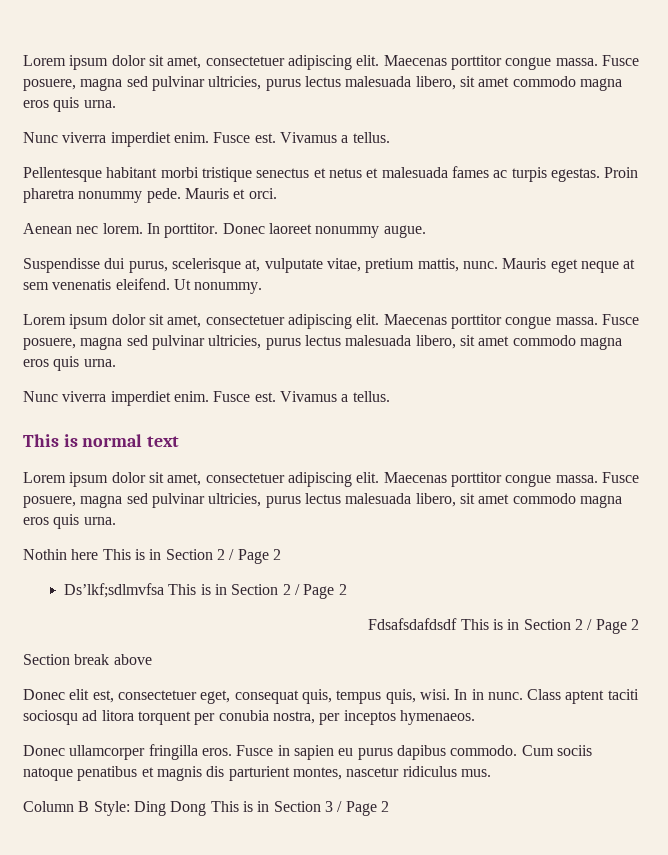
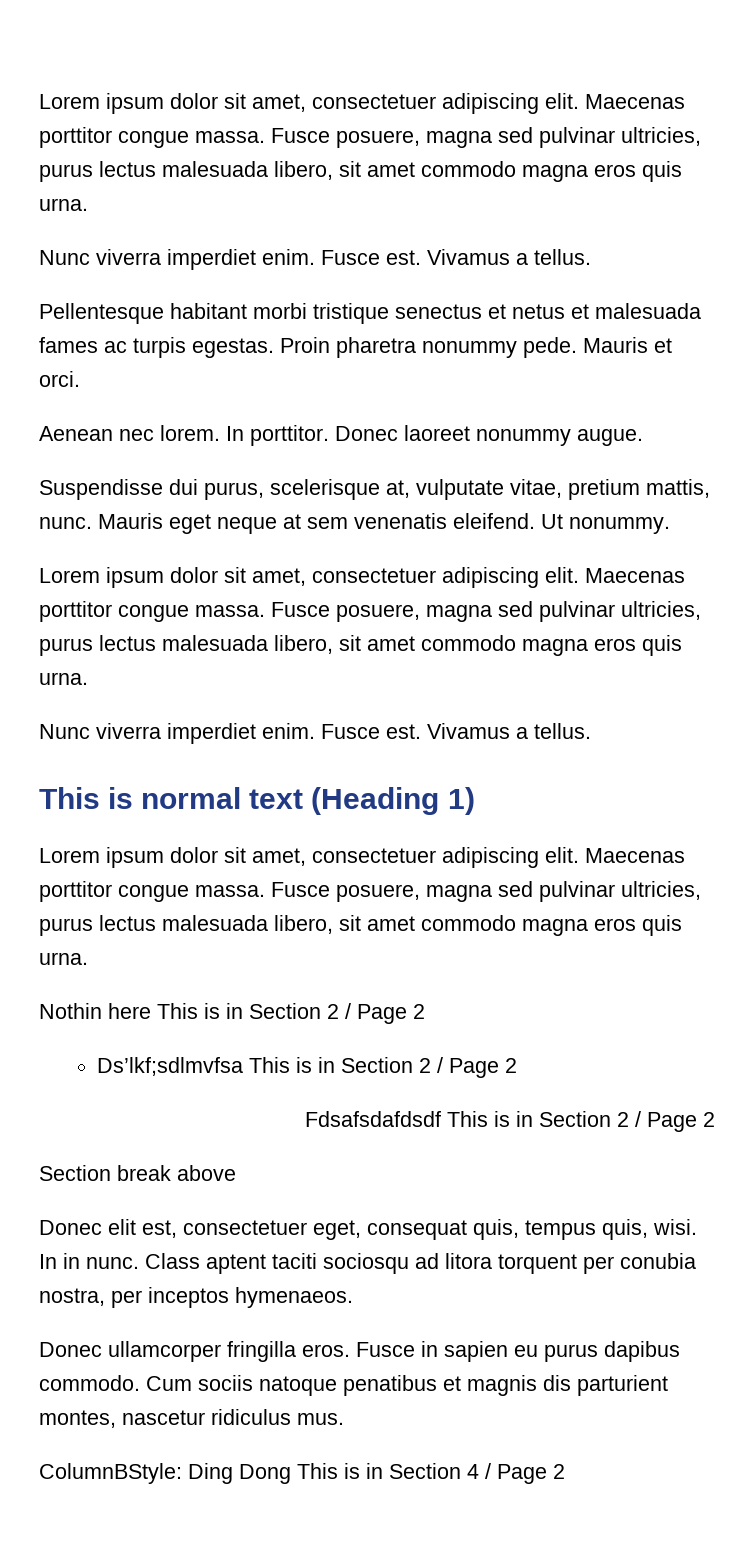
- This is normal text
+ This is normal text (Heading 1)
- Column B Style: Ding Dong This is in Section 3 / Page 2
+ ColumnBStyle: Ding Dong This is in Section 4 / Page 2

